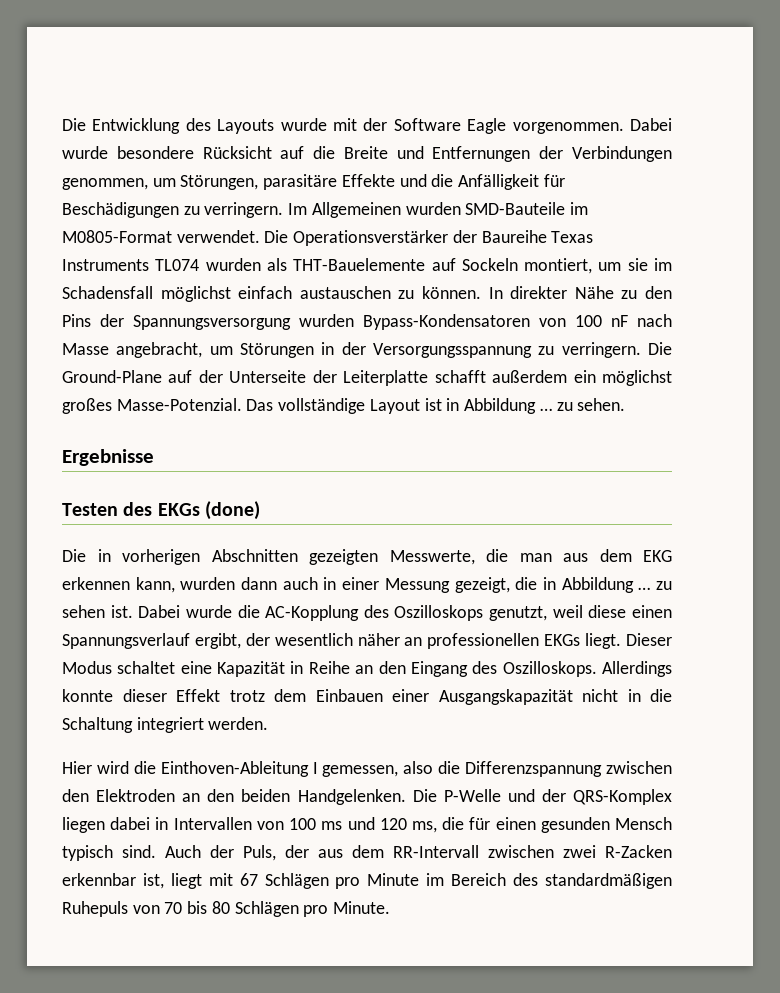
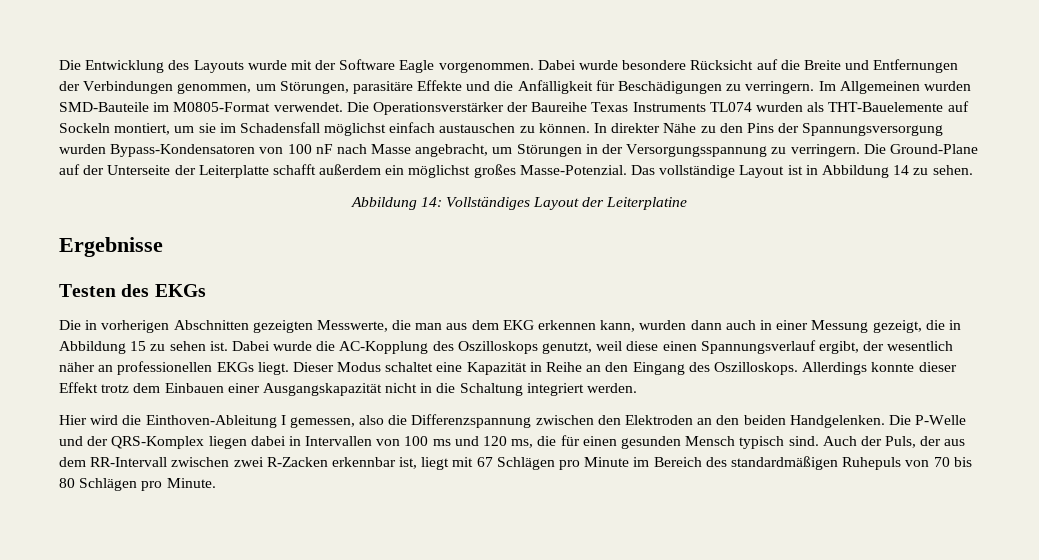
- Das vollständige Layout ist in Abbildung … zu sehen.
+ Das vollständige Layout ist in Abbildung 14 zu sehen.
+ Abbildung 14: Vollständiges Layout der Leiterplatine
- Testen des EKGs (done)
+ Testen des EKGs
- Die in vorherigen Abschnitten gezeigten Messwerte, die man aus dem EKG erkennen kann, wurden dann auch in einer Messung gezeigt, die in Abbildung … zu sehen ist.
+ Die in vorherigen Abschnitten gezeigten Messwerte, die man aus dem EKG erkennen kann, wurden dann auch in einer Messung gezeigt, die in Abbildung 15 zu sehen ist.

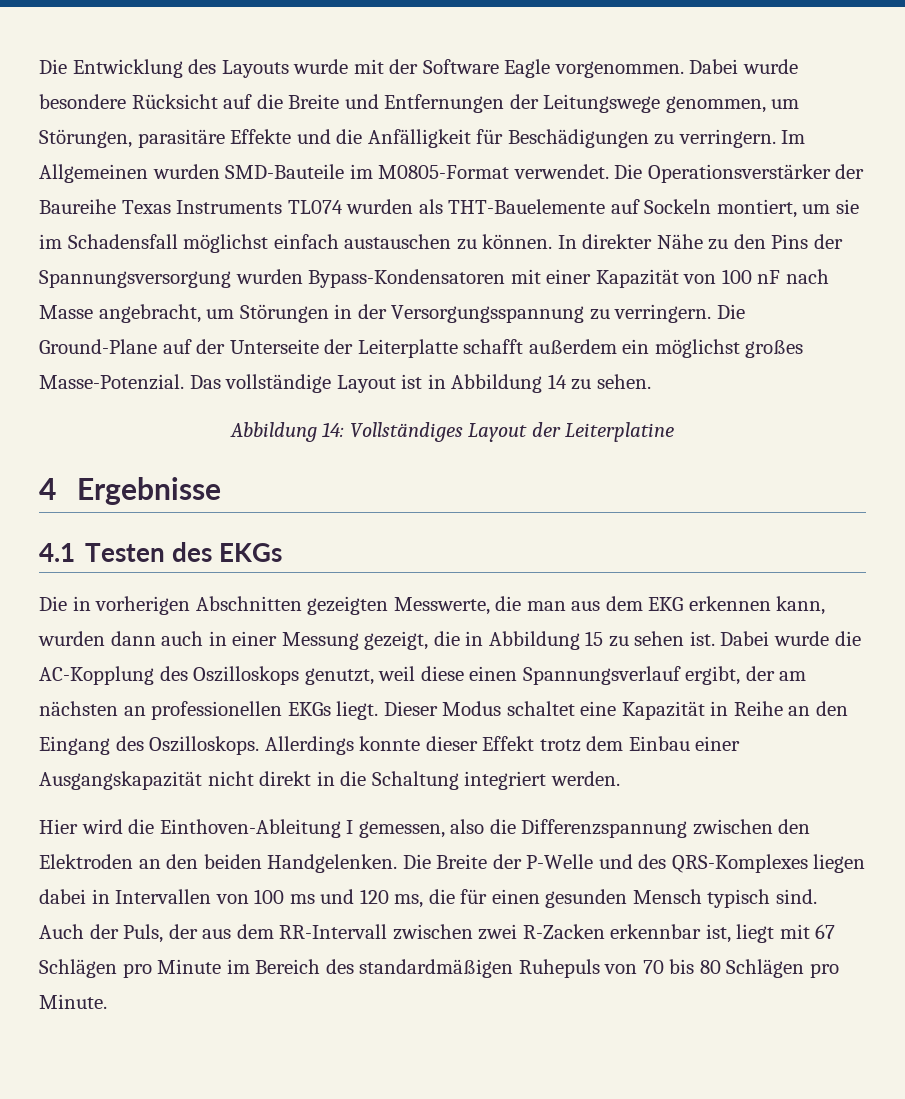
- Dabei wurde besondere Rücksicht auf die Breite und Entfernungen der Verbindungen genommen, um Störungen, parasitäre Effekte und die Anfälligkeit für Beschädigungen zu verringern.
+ Dabei wurde besondere Rücksicht auf die Breite und Entfernungen der Leitungswege genommen, um Störungen, parasitäre Effekte und die Anfälligkeit für Beschädigungen zu verringern.
- In direkter Nähe zu den Pins der Spannungsversorgung wurden Bypass-Kondensatoren von 100 nF nach Masse angebracht, um Störungen in der Versorgungsspannung zu verringern.
+ In direkter Nähe zu den Pins der Spannungsversorgung wurden Bypass-Kondensatoren mit einer Kapazität von 100 nF nach Masse angebracht, um Störungen in der Versorgungsspannung zu verringern.
- Ergebnisse
+ 4 Ergebnisse
- Testen des EKGs
+ 4.1 Testen des EKGs
- Dabei wurde die AC-Kopplung des Oszilloskops genutzt, weil diese einen Spannungsverlauf ergibt, der wesentlich näher an professionellen EKGs liegt.
+ Dabei wurde die AC-Kopplung des Oszilloskops genutzt, weil diese einen Spannungsverlauf ergibt, der am nächsten an professionellen EKGs liegt.
- Allerdings konnte dieser Effekt trotz dem Einbauen einer Ausgangskapazität nicht in die Schaltung integriert werden.
+ Allerdings konnte dieser Effekt trotz dem Einbau einer Ausgangskapazität nicht direkt in die Schaltung integriert werden.
- Die P-Welle und der QRS-Komplex liegen dabei in Intervallen von 100 ms und 120 ms, die für einen gesunden Mensch typisch sind.
+ Die Breite der P-Welle und des QRS-Komplexes liegen dabei in Intervallen von 100 ms und 120 ms, die für einen gesunden Mensch typisch sind.

